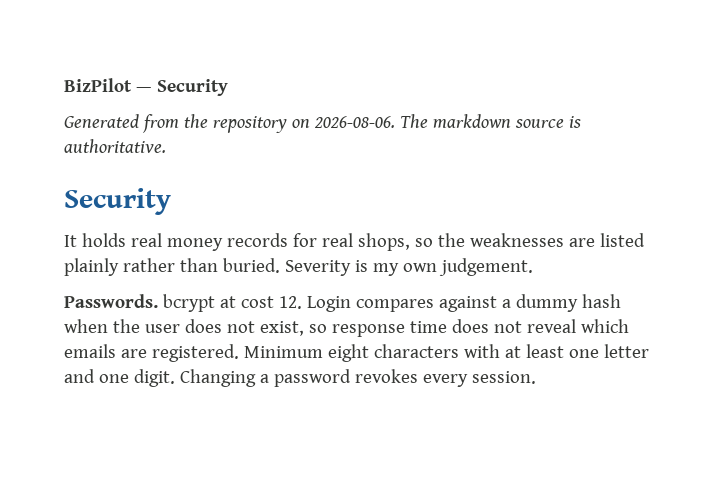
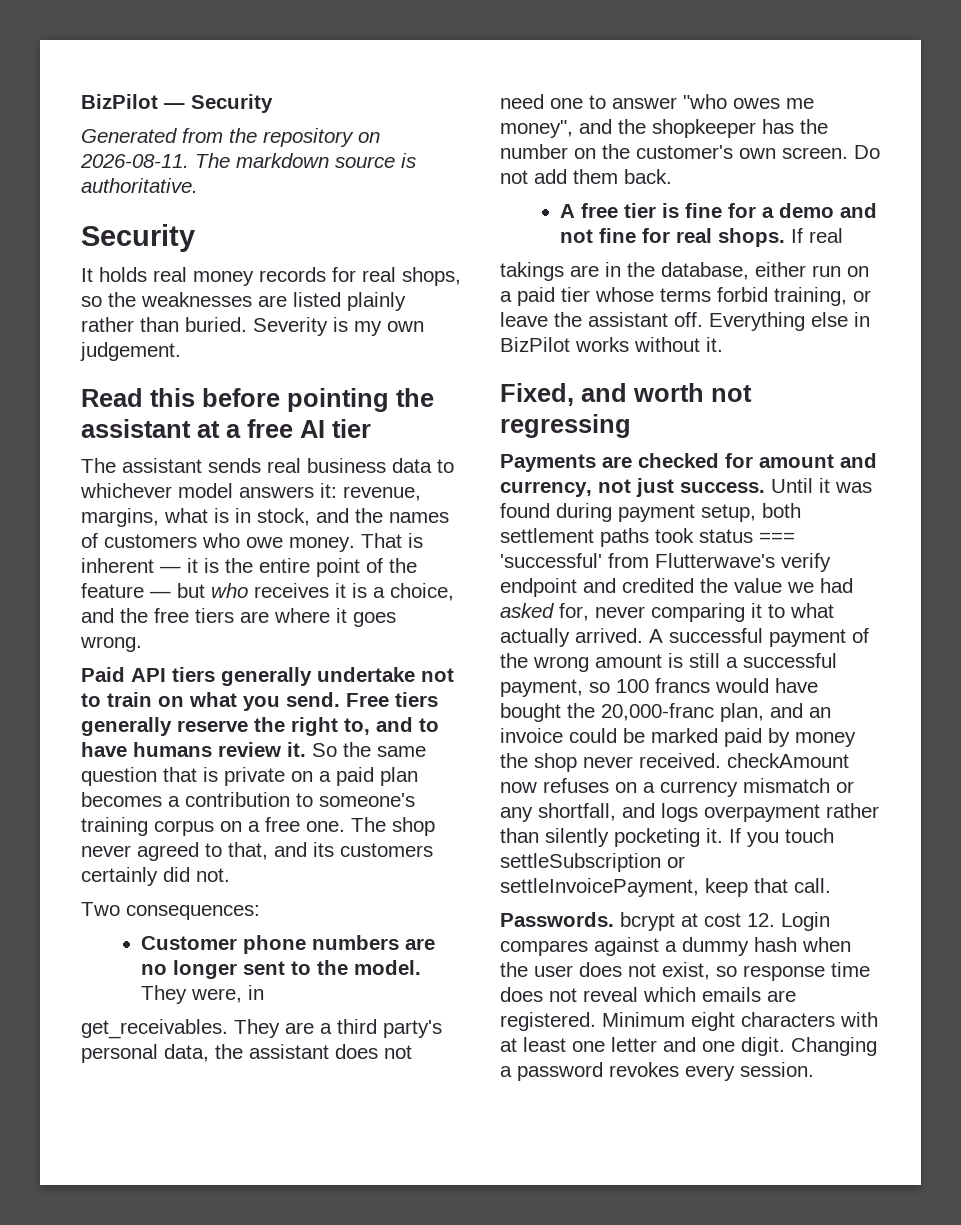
- Generated from the repository on 2026-08-06.
+ Generated from the repository on 2026-08-11.
+ Read this before pointing the assistant at a free AI tier
+ The assistant sends real business data to whichever model answers it: revenue, margins, what is in stock, and the names of customers who owe money. That is inherent — it is the entire point of the feature — but who receives it is a choice, and the free tiers are where it goes wrong.
+ Paid API tiers generally undertake not to train on what you send. Free tiers generally reserve the right to, and to have humans review it. So the same question that is private on a paid plan becomes a contribution to someone's training corpus on a free one. The shop never agreed to that, and its customers certainly did not.
+ Two consequences:
+ Customer phone numbers are no longer sent to the model. They were, in
+ get_receivables. They are a third party's personal data, the assistant does not need one to answer "who owes me money", and the shopkeeper has the number on the customer's own screen. Do not add them back.
+ A free tier is fine for a demo and not fine for real shops. If real
+ takings are in the database, either run on a paid tier whose terms forbid training, or leave the assistant off. Everything else in BizPilot works without it.
+ Fixed, and worth not regressing
+ Payments are checked for amount and currency, not just success. Until it was found during payment setup, both settlement paths took status === 'successful' from Flutterwave's verify endpoint and credited the value we had asked for, never comparing it to what actually arrived. A successful payment of the wrong amount is still a successful payment, so 100 francs would have bought the 20,000-franc plan, and an invoice could be marked paid by money the shop never received. checkAmount now refuses on a currency mismatch or any shortfall, and logs overpayment rather than silently pocketing it. If you touch settleSubscription or settleInvoicePayment, keep that call.

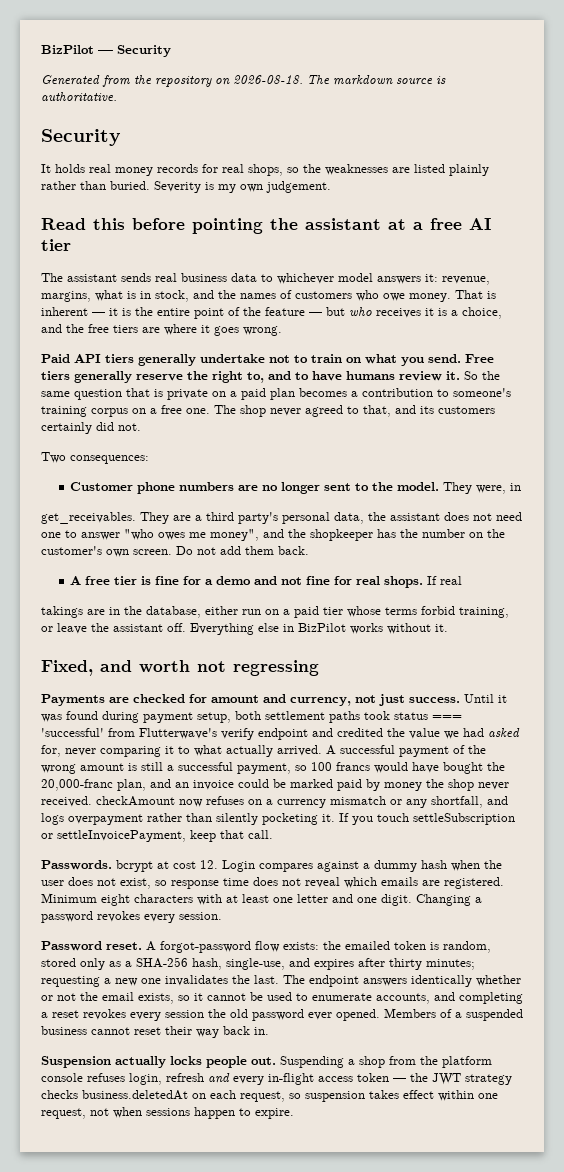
- Generated from the repository on 2026-08-11.
+ Generated from the repository on 2026-08-18.
+ Password reset. A forgot-password flow exists: the emailed token is random, stored only as a SHA-256 hash, single-use, and expires after thirty minutes; requesting a new one invalidates the last. The endpoint answers identically whether or not the email exists, so it cannot be used to enumerate accounts, and completing a reset revokes every session the old password ever opened. Members of a suspended business cannot reset their way back in.
+ Suspension actually locks people out. Suspending a shop from the platform console refuses login, refresh and every in-flight access token — the JWT strategy checks business.deletedAt on each request, so suspension takes effect within one request, not when sessions happen to expire.

